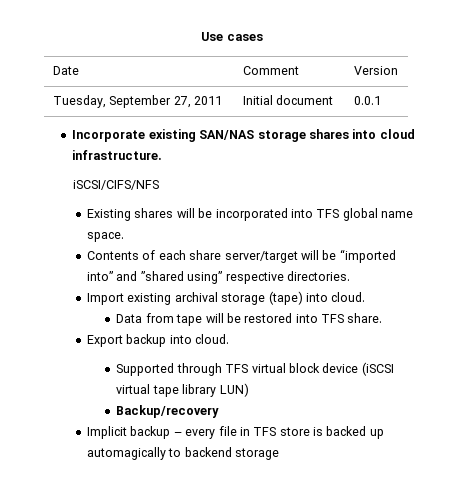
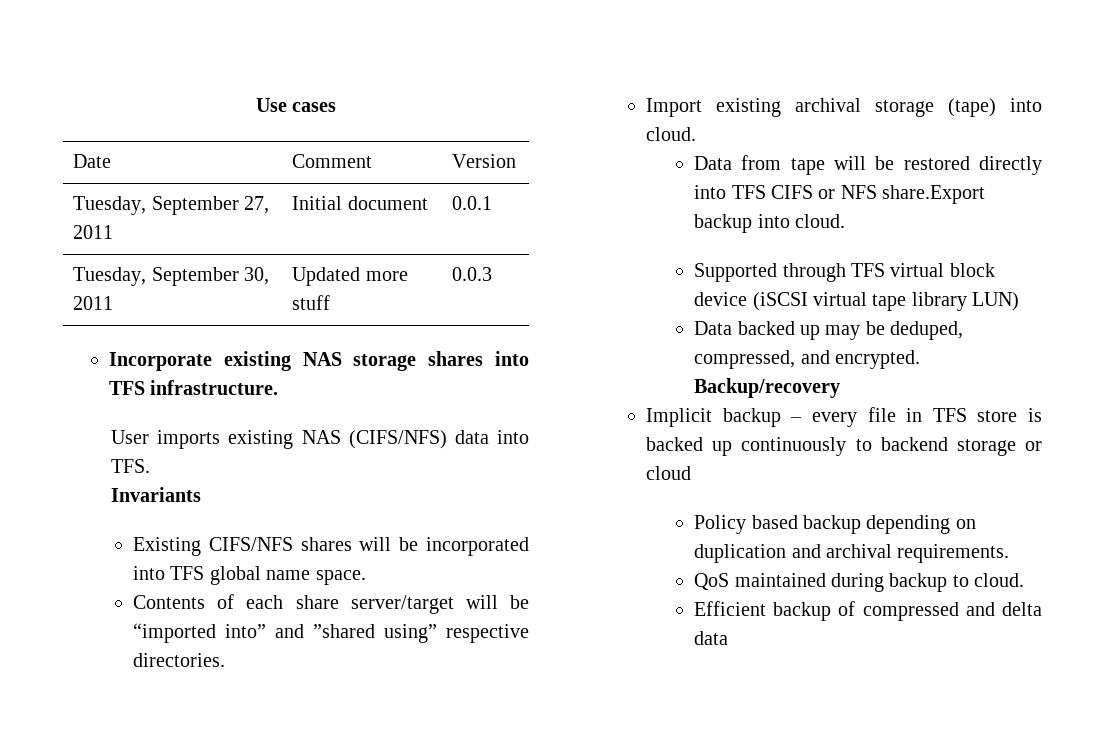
+ Tuesday, September 30, 2011 | Updated more stuff | 0.0.3
- Incorporate existing SAN/NAS storage shares into cloud infrastructure.
+ Incorporate existing NAS storage shares into TFS infrastructure.
- iSCSI/CIFS/NFS
+ User imports existing NAS (CIFS/NFS) data into TFS.
+ Invariants
- Existing shares will be incorporated into TFS global name space.
+ Existing CIFS/NFS shares will be incorporated into TFS global name space.
- Data from tape will be restored into TFS share.
- Export backup into cloud.
+ Data from tape will be restored directly into TFS CIFS or NFS share.Export backup into cloud.
+ Data backed up may be deduped, compressed, and encrypted.
- Implicit backup – every file in TFS store is backed up automagically to backend storage
+ Implicit backup – every file in TFS store is backed up continuously to backend storage or cloud
+ Policy based backup depending on duplication and archival requirements.
+ QoS maintained during backup to cloud.
+ Efficient backup of compressed and delta data

